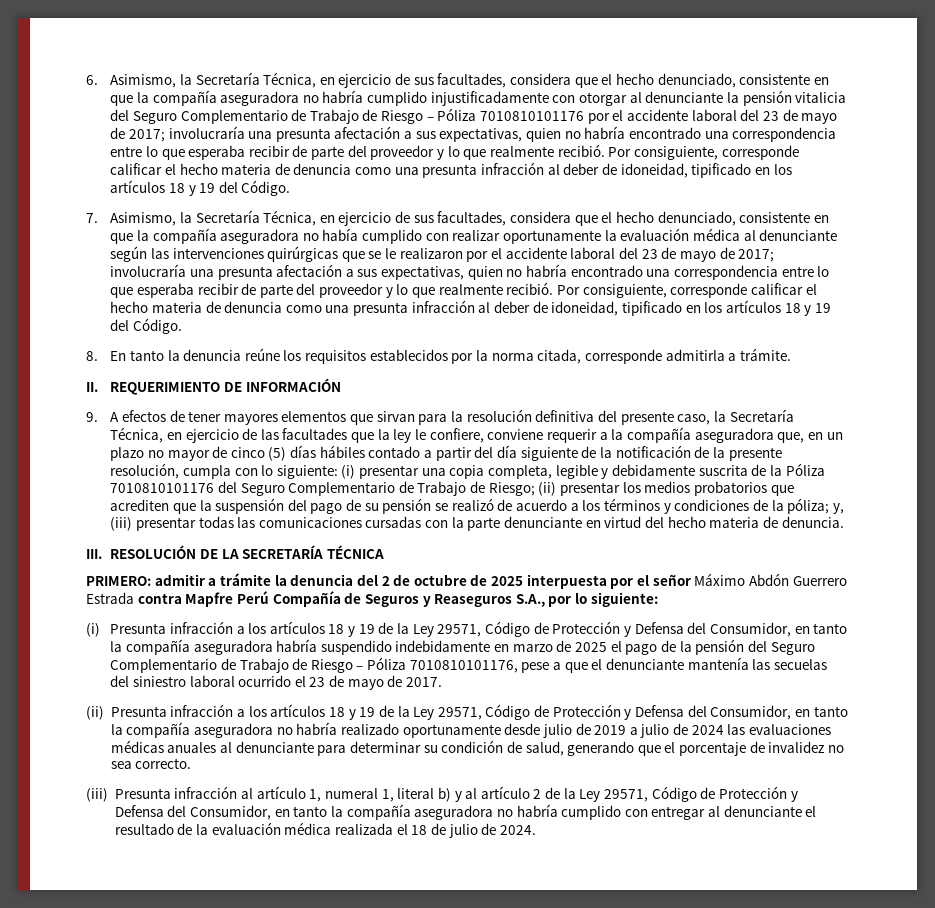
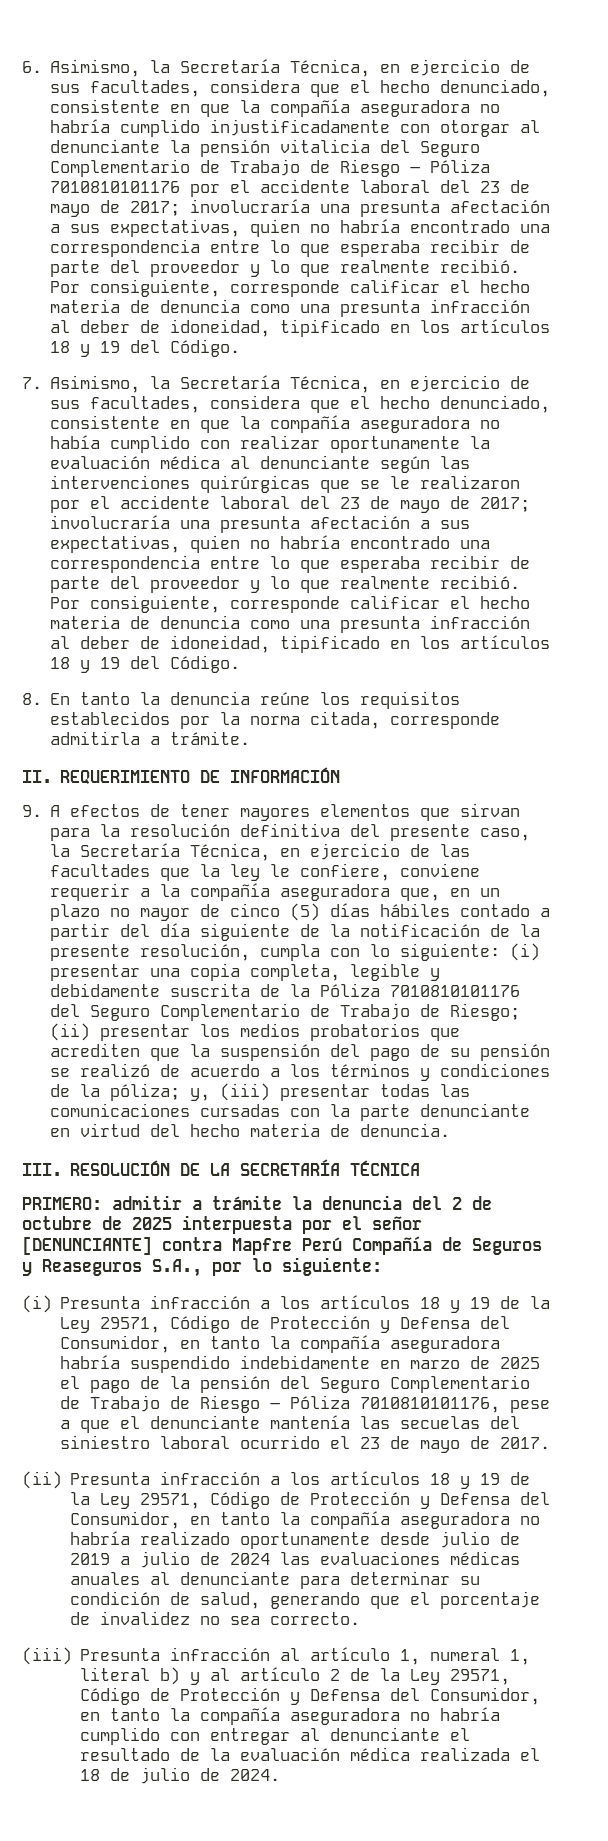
- PRIMERO: admitir a trámite la denuncia del 2 de octubre de 2025 interpuesta por el señor Máximo Abdón Guerrero Estrada contra Mapfre Perú Compañía de Seguros y Reaseguros S.A., por lo siguiente:
+ PRIMERO: admitir a trámite la denuncia del 2 de octubre de 2025 interpuesta por el señor [DENUNCIANTE] contra Mapfre Perú Compañía de Seguros y Reaseguros S.A., por lo siguiente:

